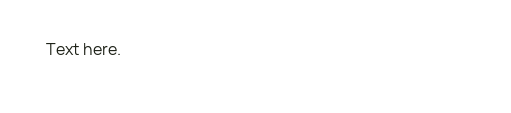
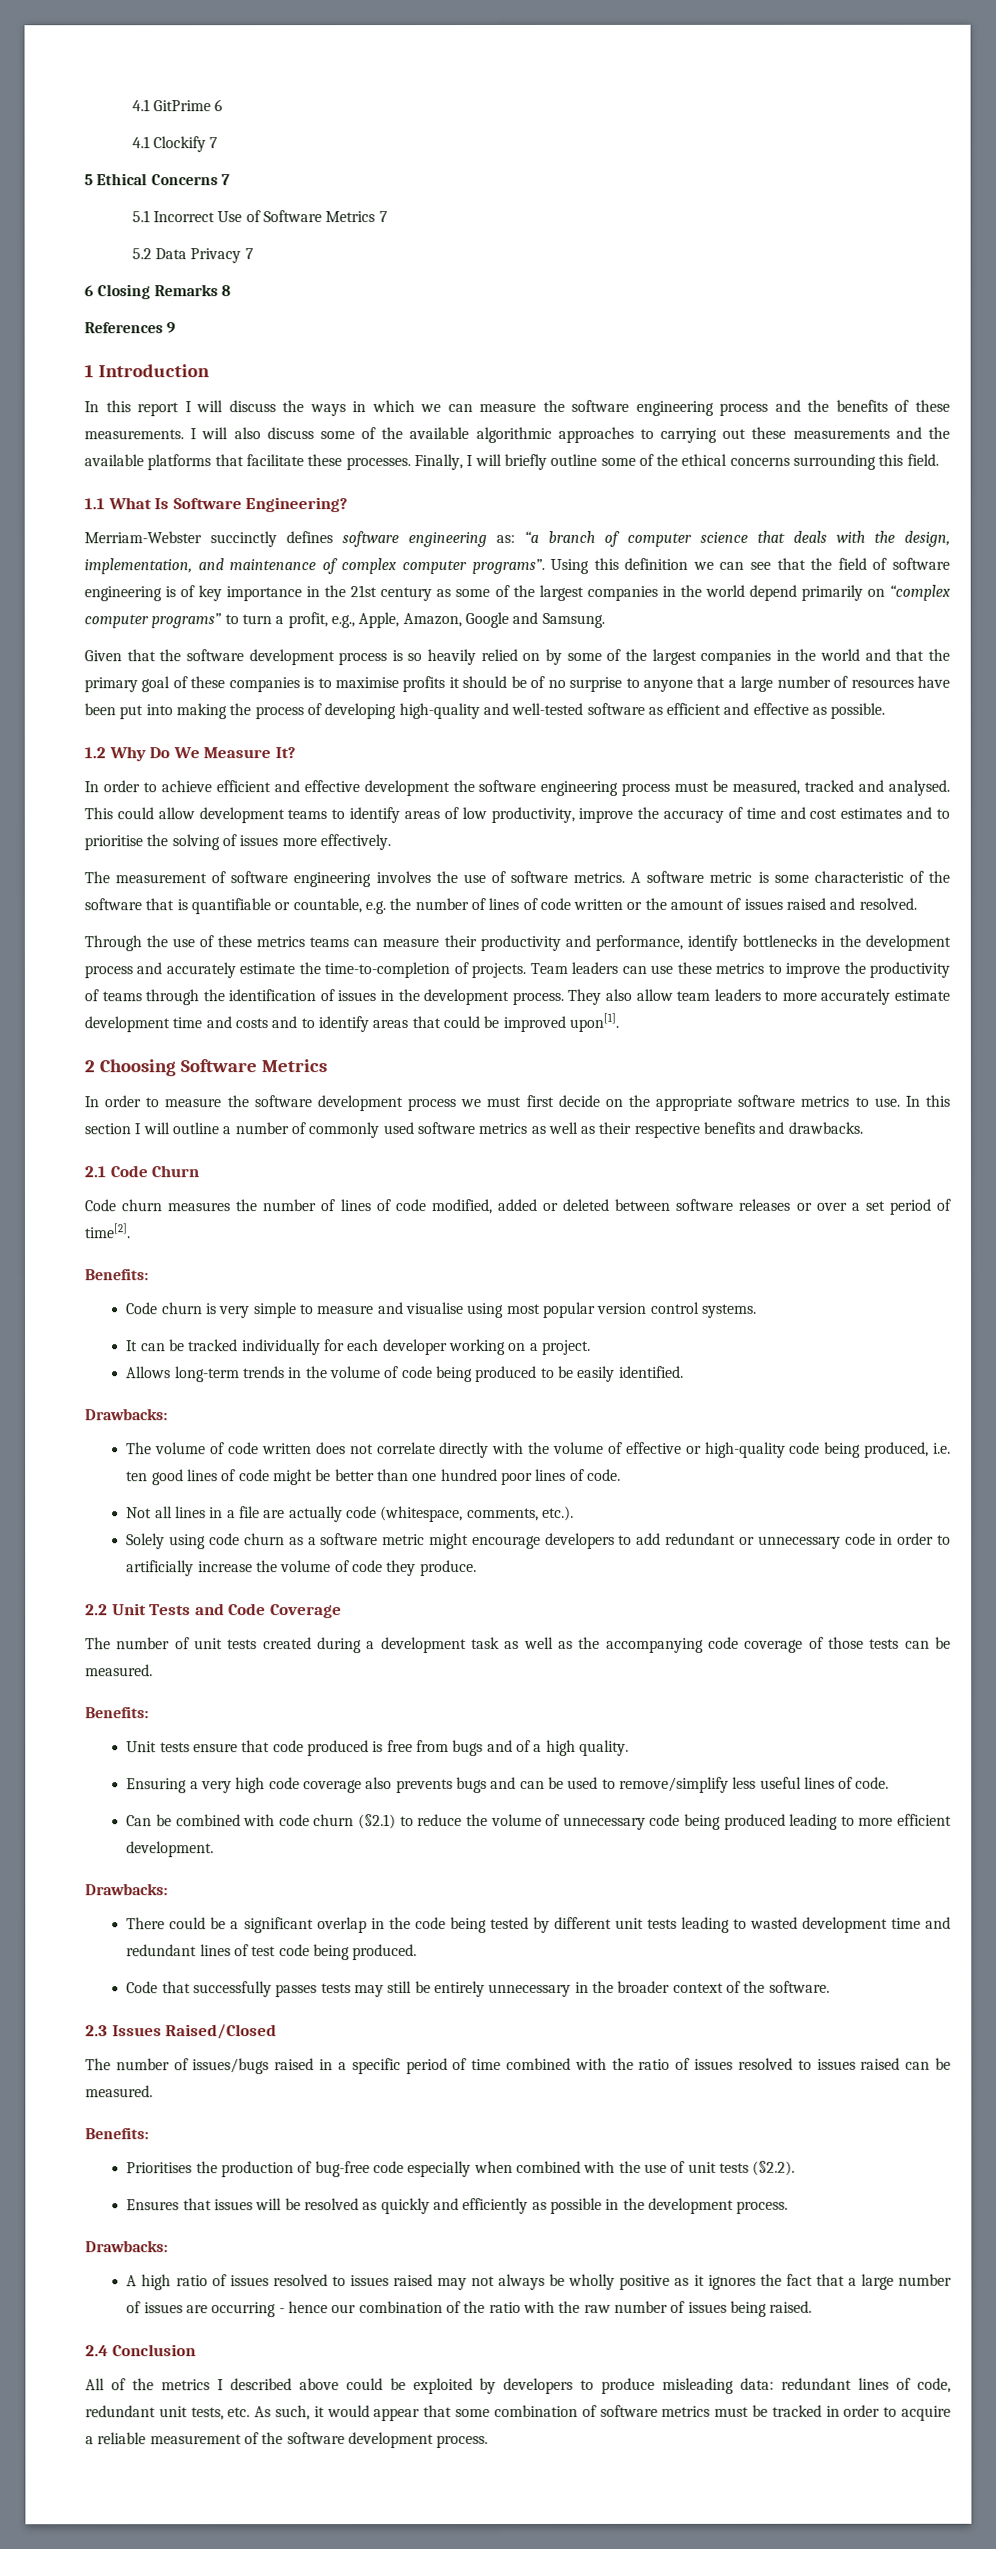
- Text here.
+ 4.1 GitPrime 6
+ 4.1 Clockify 7
+ 5 Ethical Concerns 7
+ 5.1 Incorrect Use of Software Metrics 7
+ 5.2 Data Privacy 7
+ 6 Closing Remarks 8
+ References 9
+ 1 Introduction
+ In this report I will discuss the ways in which we can measure the software engineering process and the benefits of these measurements. I will also discuss some of the available algorithmic approaches to carrying out these measurements and the available platforms that facilitate these processes. Finally, I will briefly outline some of the ethical concerns surrounding this field.
+ 1.1 What Is Software Engineering?
+ Merriam-Webster succinctly defines software engineering as: “a branch of computer science that deals with the design, implementation, and maintenance of complex computer programs”. Using this definition we can see that the field of software engineering is of key importance in the 21st century as some of the largest companies in the world depend primarily on “complex computer programs” to turn a profit, e.g., Apple, Amazon, Google and Samsung.
+ Given that the software development process is so heavily relied on by some of the largest companies in the world and that the primary goal of these companies is to maximise profits it should be of no surprise to anyone that a large number of resources have been put into making the process of developing high-quality and well-tested software as efficient and effective as possible.
+ 1.2 Why Do We Measure It?
+ In order to achieve efficient and effective development the software engineering process must be measured, tracked and analysed. This could allow development teams to identify areas of low productivity, improve the accuracy of time and cost estimates and to prioritise the solving of issues more effectively.
+ The measurement of software engineering involves the use of software metrics. A software metric is some characteristic of the software that is quantifiable or countable, e.g. the number of lines of code written or the amount of issues raised and resolved.
+ Through the use of these metrics teams can measure their productivity and performance, identify bottlenecks in the development process and accurately estimate the time-to-completion of projects. Team leaders can use these metrics to improve the productivity of teams through the identification of issues in the development process. They also allow team leaders to more accurately estimate development time and costs and to identify areas that could be improved upon[1].
+ 2 Choosing Software Metrics
+ In order to measure the software development process we must first decide on the appropriate software metrics to use. In this section I will outline a number of commonly used software metrics as well as their respective benefits and drawbacks.
+ 2.1 Code Churn
+ Code churn measures the number of lines of code modified, added or deleted between software releases or over a set period of time[2].
+ Benefits:
+ Code churn is very simple to measure and visualise using most popular version control systems.
+ It can be tracked individually for each developer working on a project.
+ Allows long-term trends in the volume of code being produced to be easily identified.
+ Drawbacks:
+ The volume of code written does not correlate directly with the volume of effective or high-quality code being produced, i.e. ten good lines of code might be better than one hundred poor lines of code.
+ Not all lines in a file are actually code (whitespace, comments, etc.).
+ Solely using code churn as a software metric might encourage developers to add redundant or unnecessary code in order to artificially increase the volume of code they produce.
+ 2.2 Unit Tests and Code Coverage
+ The number of unit tests created during a development task as well as the accompanying code coverage of those tests can be measured.
+ Benefits:
+ Unit tests ensure that code produced is free from bugs and of a high quality.
+ Ensuring a very high code coverage also prevents bugs and can be used to remove/simplify less useful lines of code.
+ Can be combined with code churn (§2.1) to reduce the volume of unnecessary code being produced leading to more efficient development.
+ Drawbacks:
+ There could be a significant overlap in the code being tested by different unit tests leading to wasted development time and redundant lines of test code being produced.
+ Code that successfully passes tests may still be entirely unnecessary in the broader context of the software.
+ 2.3 Issues Raised/Closed
+ The number of issues/bugs raised in a specific period of time combined with the ratio of issues resolved to issues raised can be measured.
+ Benefits:
+ Prioritises the production of bug-free code especially when combined with the use of unit tests (§2.2).
+ Ensures that issues will be resolved as quickly and efficiently as possible in the development process.
+ Drawbacks:
+ A high ratio of issues resolved to issues raised may not always be wholly positive as it ignores the fact that a large number of issues are occurring - hence our combination of the ratio with the raw number of issues being raised.
+ 2.4 Conclusion
+ All of the metrics I described above could be exploited by developers to produce misleading data: redundant lines of code, redundant unit tests, etc. As such, it would appear that some combination of software metrics must be tracked in order to acquire a reliable measurement of the software development process.

